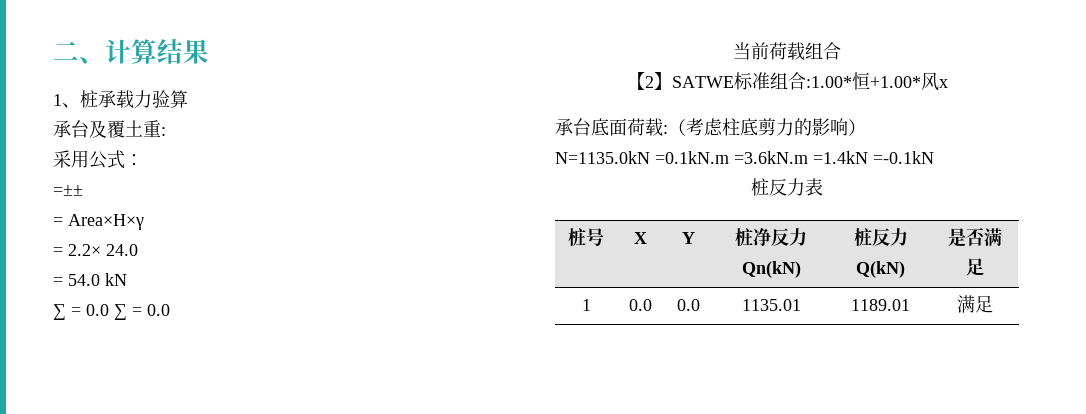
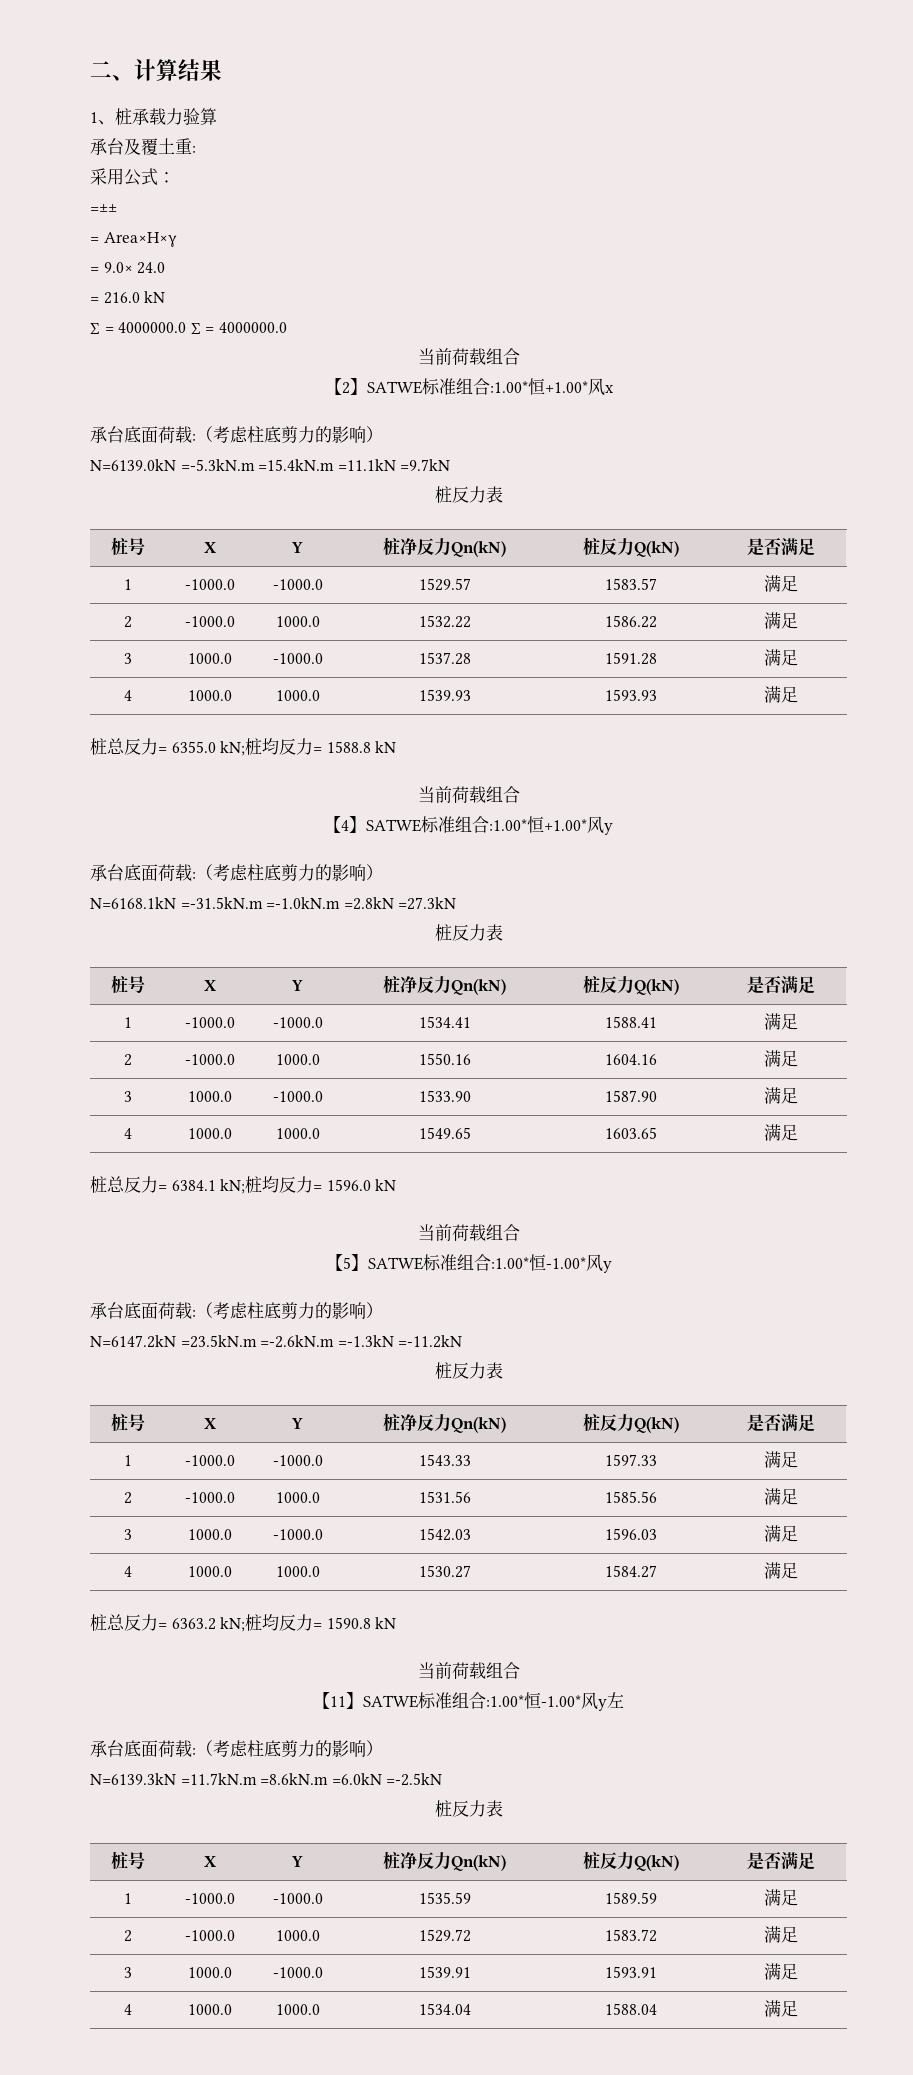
- = 2.2× 24.0
+ = 9.0× 24.0
- = 54.0 kN
+ = 216.0 kN
- ∑ = 0.0 ∑ = 0.0
+ ∑ = 4000000.0 ∑ = 4000000.0
- N=1135.0kN =0.1kN.m =3.6kN.m =1.4kN =-0.1kN
+ N=6139.0kN =-5.3kN.m =15.4kN.m =11.1kN =9.7kN
- 1 | 0.0 | 0.0 | 1135.01 | 1189.01 | 满足
+ 1 | -1000.0 | -1000.0 | 1529.57 | 1583.57 | 满足
+ 2 | -1000.0 | 1000.0 | 1532.22 | 1586.22 | 满足
+ 3 | 1000.0 | -1000.0 | 1537.28 | 1591.28 | 满足
+ 4 | 1000.0 | 1000.0 | 1539.93 | 1593.93 | 满足
+ 桩总反力= 6355.0 kN;桩均反力= 1588.8 kN
+ 当前荷载组合
+ 【4】SATWE标准组合:1.00*恒+1.00*风y
+ 承台底面荷载:（考虑柱底剪力的影响）
+ N=6168.1kN =-31.5kN.m =-1.0kN.m =2.8kN =27.3kN
+ 桩反力表
+ 桩号 | X | Y | 桩净反力Qn(kN) | 桩反力Q(kN) | 是否满足
+ 1 | -1000.0 | -1000.0 | 1534.41 | 1588.41 | 满足
+ 2 | -1000.0 | 1000.0 | 1550.16 | 1604.16 | 满足
+ 3 | 1000.0 | -1000.0 | 1533.90 | 1587.90 | 满足
+ 4 | 1000.0 | 1000.0 | 1549.65 | 1603.65 | 满足
+ 桩总反力= 6384.1 kN;桩均反力= 1596.0 kN
+ 当前荷载组合
+ 【5】SATWE标准组合:1.00*恒-1.00*风y
+ 承台底面荷载:（考虑柱底剪力的影响）
+ N=6147.2kN =23.5kN.m =-2.6kN.m =-1.3kN =-11.2kN
+ 桩反力表
+ 桩号 | X | Y | 桩净反力Qn(kN) | 桩反力Q(kN) | 是否满足
+ 1 | -1000.0 | -1000.0 | 1543.33 | 1597.33 | 满足
+ 2 | -1000.0 | 1000.0 | 1531.56 | 1585.56 | 满足
+ 3 | 1000.0 | -1000.0 | 1542.03 | 1596.03 | 满足
+ 4 | 1000.0 | 1000.0 | 1530.27 | 1584.27 | 满足
+ 桩总反力= 6363.2 kN;桩均反力= 1590.8 kN
+ 当前荷载组合
+ 【11】SATWE标准组合:1.00*恒-1.00*风y左
+ 承台底面荷载:（考虑柱底剪力的影响）
+ N=6139.3kN =11.7kN.m =8.6kN.m =6.0kN =-2.5kN
+ 桩反力表
+ 桩号 | X | Y | 桩净反力Qn(kN) | 桩反力Q(kN) | 是否满足
+ 1 | -1000.0 | -1000.0 | 1535.59 | 1589.59 | 满足
+ 2 | -1000.0 | 1000.0 | 1529.72 | 1583.72 | 满足
+ 3 | 1000.0 | -1000.0 | 1539.91 | 1593.91 | 满足
+ 4 | 1000.0 | 1000.0 | 1534.04 | 1588.04 | 满足

